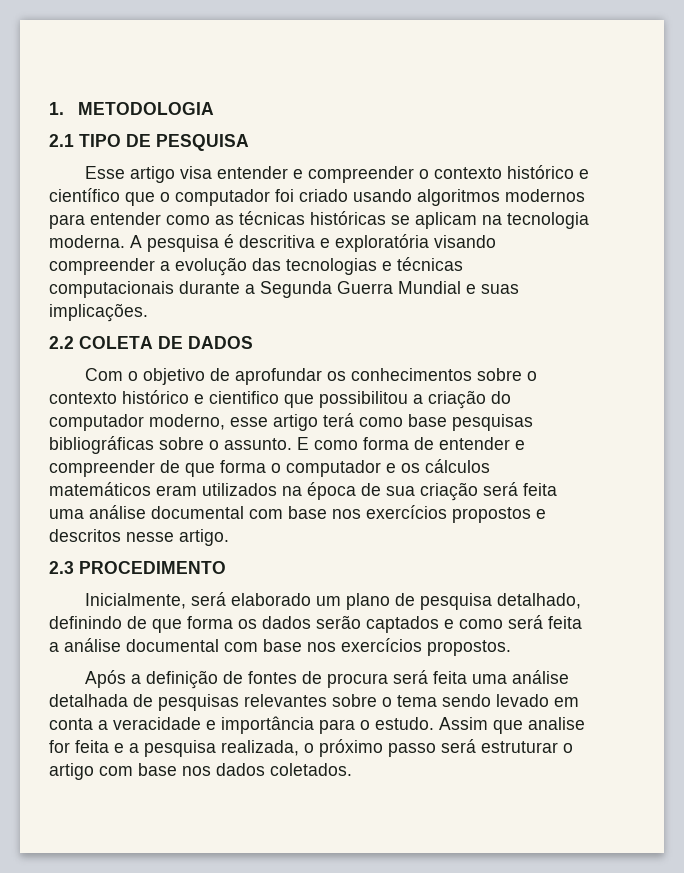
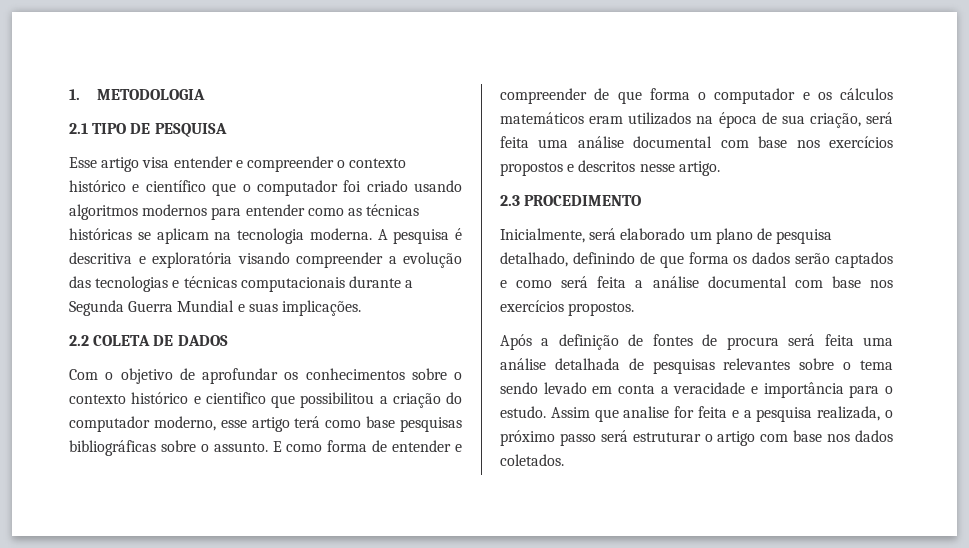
- E como forma de entender e compreender de que forma o computador e os cálculos matemáticos eram utilizados na época de sua criação será feita uma análise documental com base nos exercícios propostos e descritos nesse artigo.
+ E como forma de entender e compreender de que forma o computador e os cálculos matemáticos eram utilizados na época de sua criação, será feita uma análise documental com base nos exercícios propostos e descritos nesse artigo.

